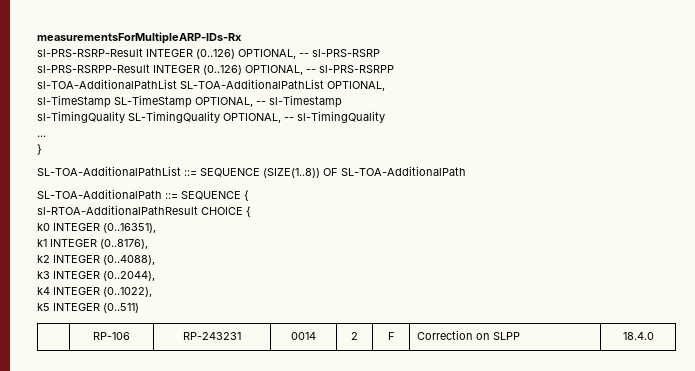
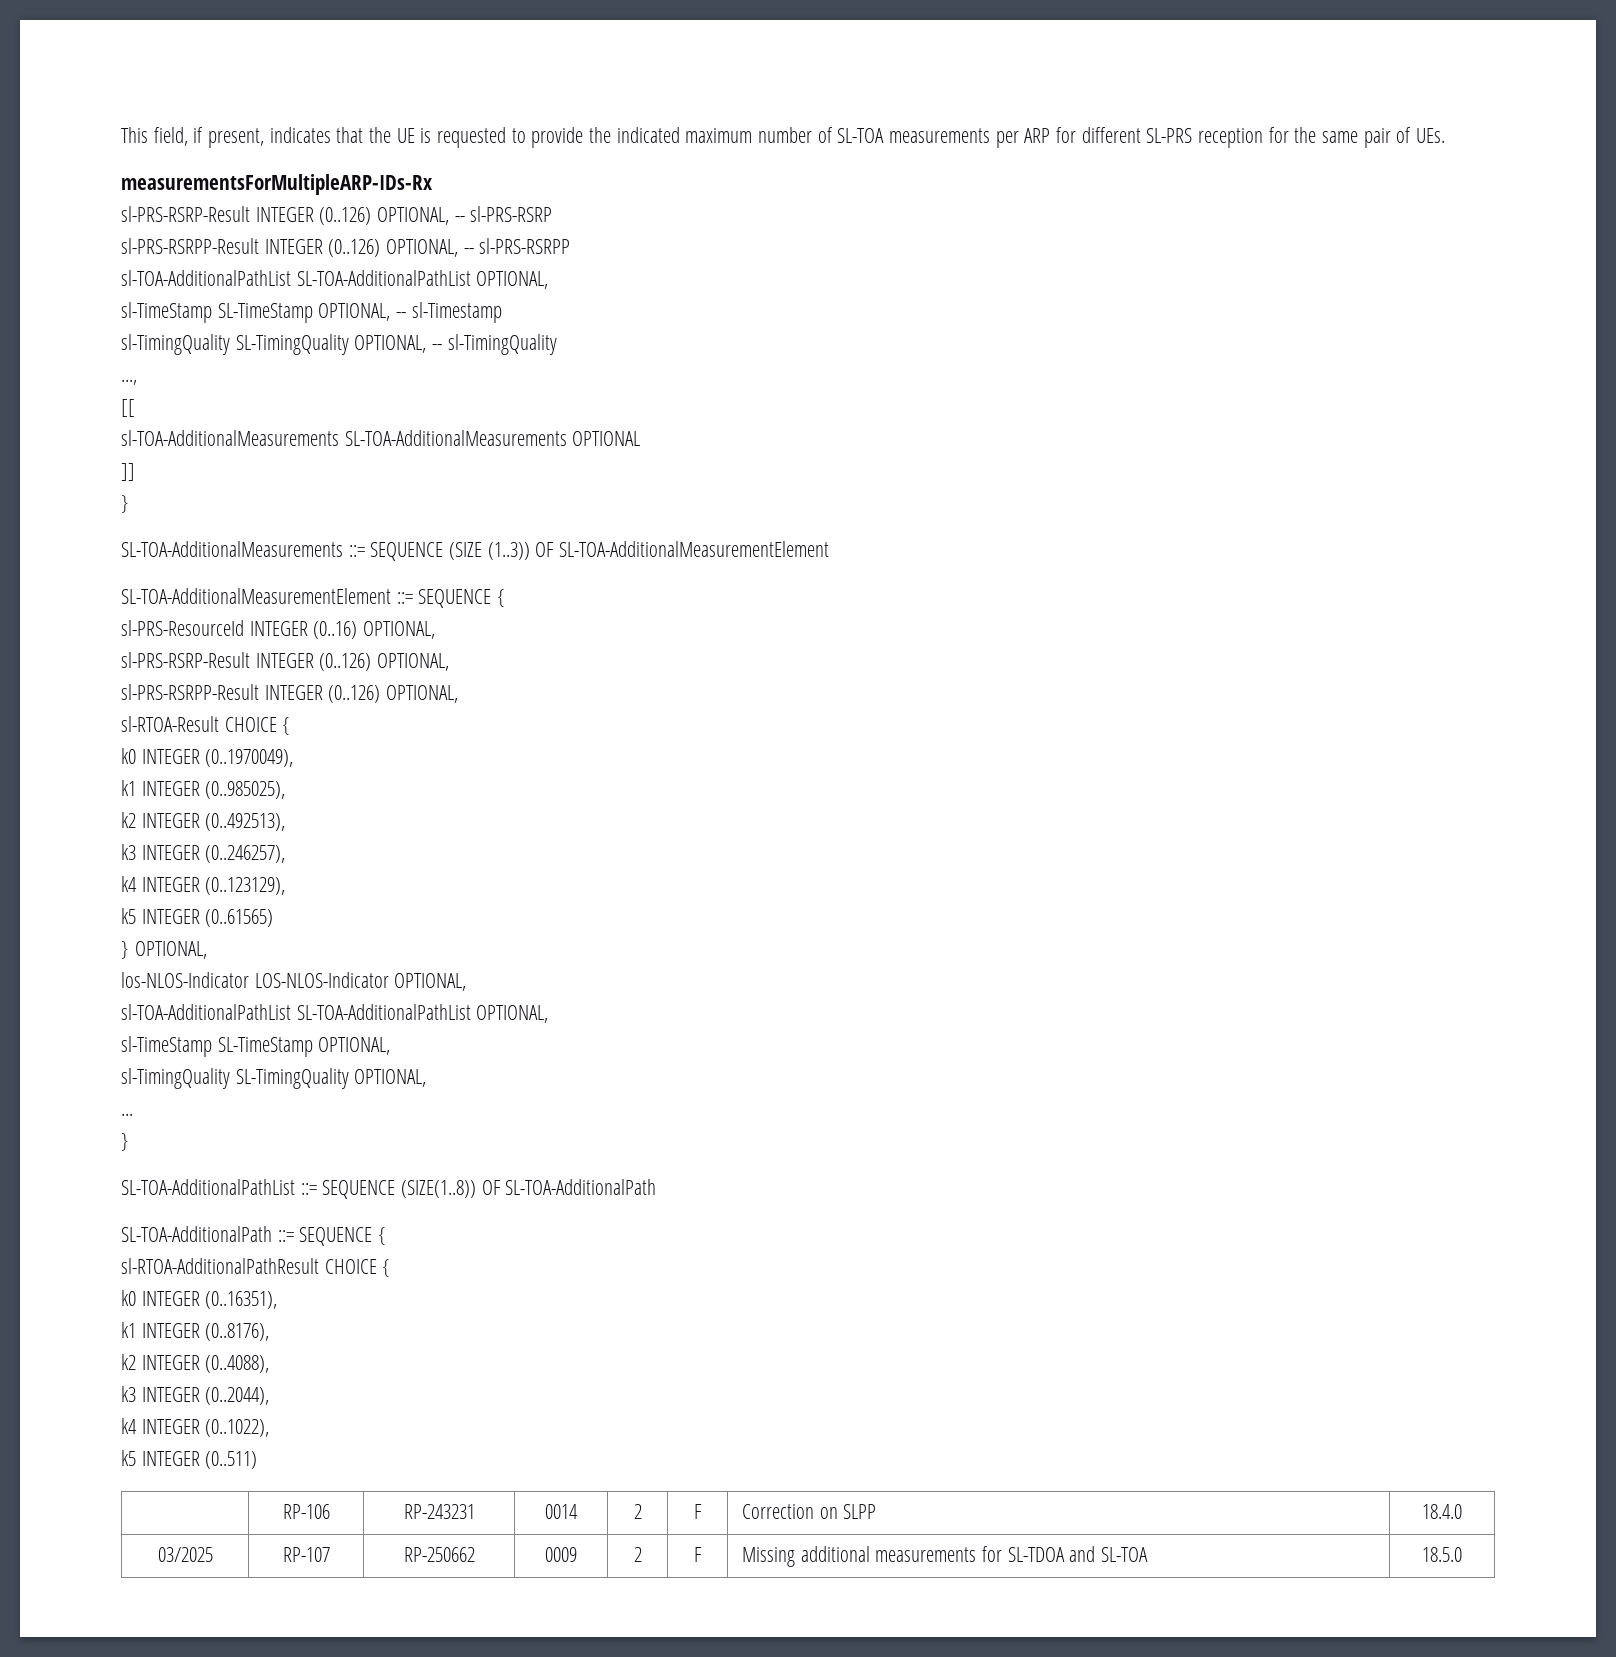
+ This field, if present, indicates that the UE is requested to provide the indicated maximum number of SL-TOA measurements per ARP for different SL-PRS reception for the same pair of UEs.
+ ...,
+ [[
+ sl-TOA-AdditionalMeasurements SL-TOA-AdditionalMeasurements OPTIONAL
+ ]]
+ }
+ SL-TOA-AdditionalMeasurements ::= SEQUENCE (SIZE (1..3)) OF SL-TOA-AdditionalMeasurementElement
+ SL-TOA-AdditionalMeasurementElement ::= SEQUENCE {
+ sl-PRS-ResourceId INTEGER (0..16) OPTIONAL,
+ sl-PRS-RSRP-Result INTEGER (0..126) OPTIONAL,
+ sl-PRS-RSRPP-Result INTEGER (0..126) OPTIONAL,
+ sl-RTOA-Result CHOICE {
+ k0 INTEGER (0..1970049),
+ k1 INTEGER (0..985025),
+ k2 INTEGER (0..492513),
+ k3 INTEGER (0..246257),
+ k4 INTEGER (0..123129),
+ k5 INTEGER (0..61565)
+ } OPTIONAL,
+ los-NLOS-Indicator LOS-NLOS-Indicator OPTIONAL,
+ sl-TOA-AdditionalPathList SL-TOA-AdditionalPathList OPTIONAL,
+ sl-TimeStamp SL-TimeStamp OPTIONAL,
+ sl-TimingQuality SL-TimingQuality OPTIONAL,
+ 03/2025 | RP-107 | RP-250662 | 0009 | 2 | F | Missing additional measurements for SL-TDOA and SL-TOA | 18.5.0

